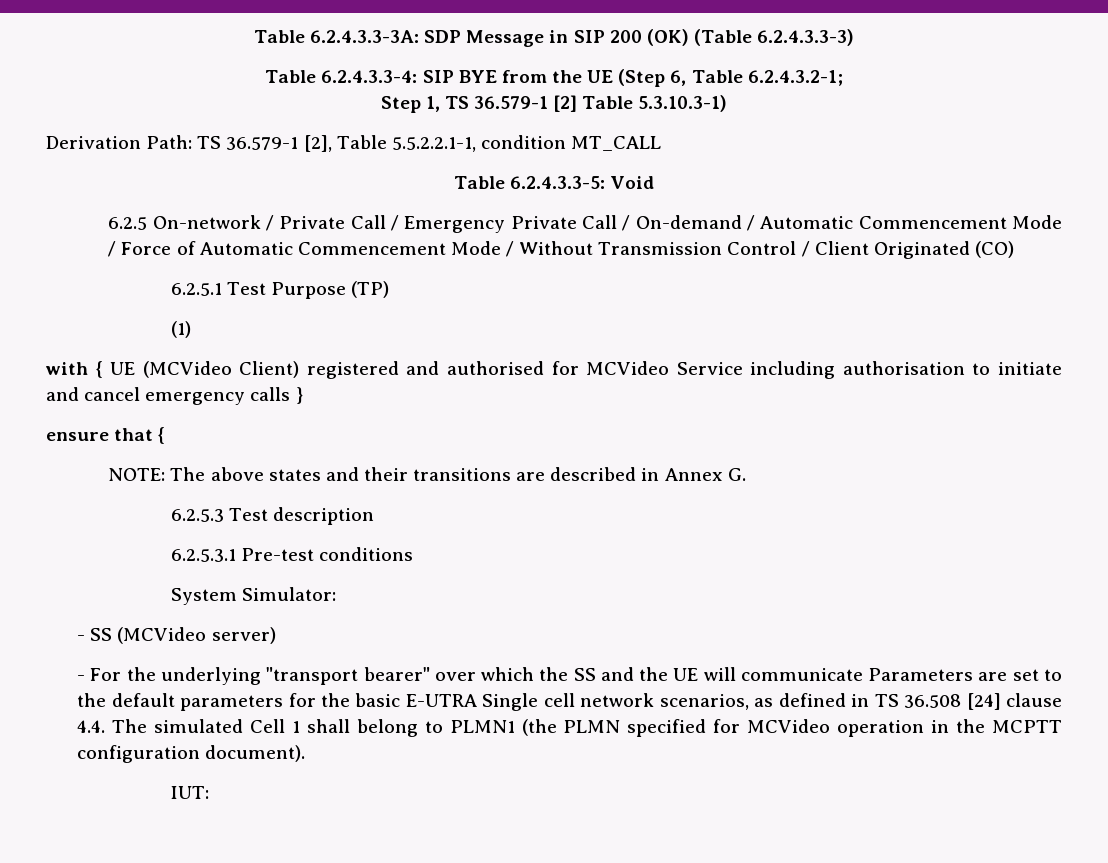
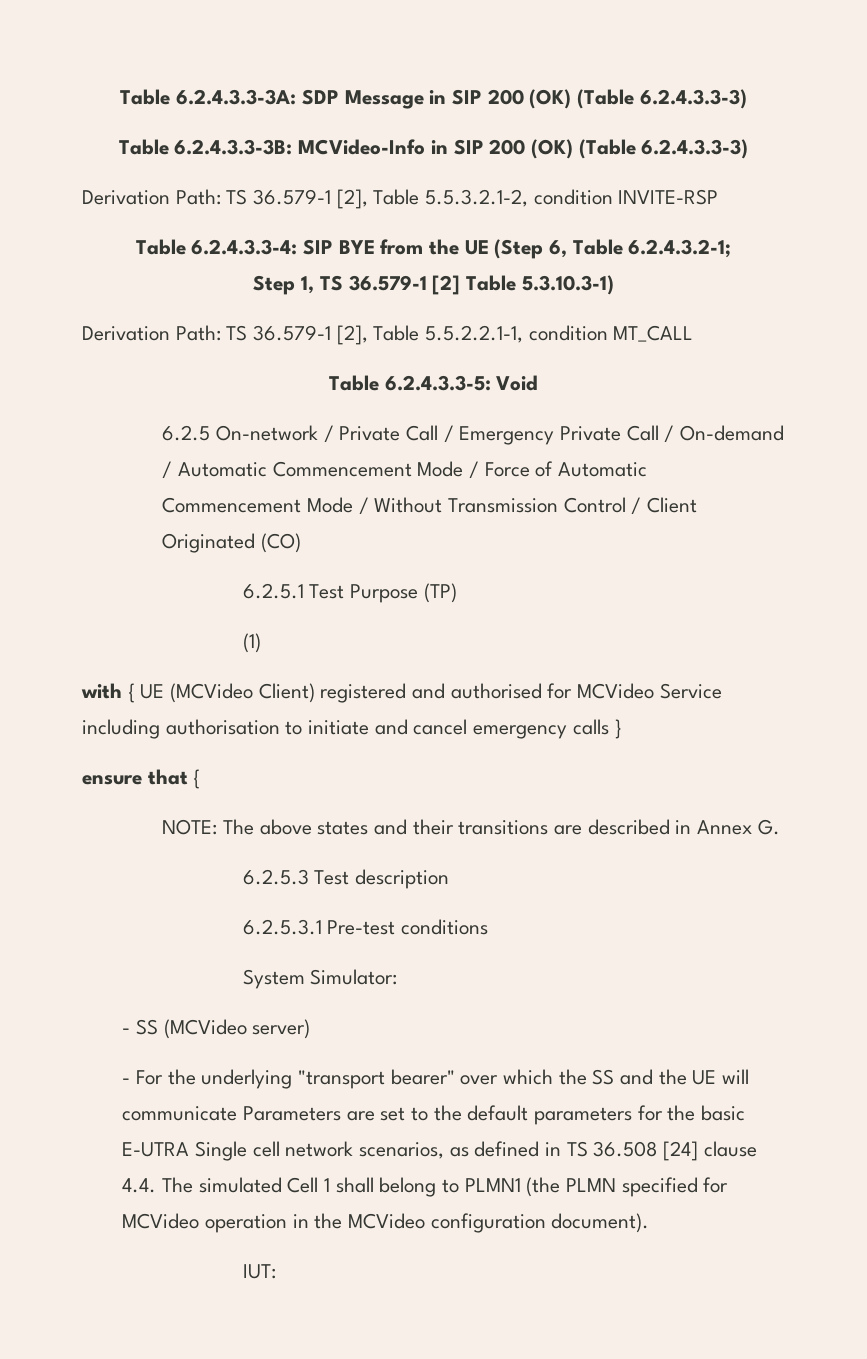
+ Table 6.2.4.3.3-3B: MCVideo-Info in SIP 200 (OK) (Table 6.2.4.3.3-3)
+ Derivation Path: TS 36.579-1 [2], Table 5.5.3.2.1-2, condition INVITE-RSP
- - For the underlying "transport bearer" over which the SS and the UE will communicate Parameters are set to the default parameters for the basic E-UTRA Single cell network scenarios, as defined in TS 36.508 [24] clause 4.4. The simulated Cell 1 shall belong to PLMN1 (the PLMN specified for MCVideo operation in the MCPTT configuration document).
+ - For the underlying "transport bearer" over which the SS and the UE will communicate Parameters are set to the default parameters for the basic E-UTRA Single cell network scenarios, as defined in TS 36.508 [24] clause 4.4. The simulated Cell 1 shall belong to PLMN1 (the PLMN specified for MCVideo operation in the MCVideo configuration document).

